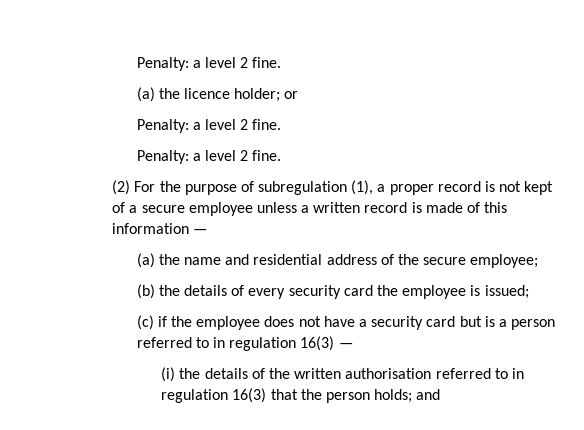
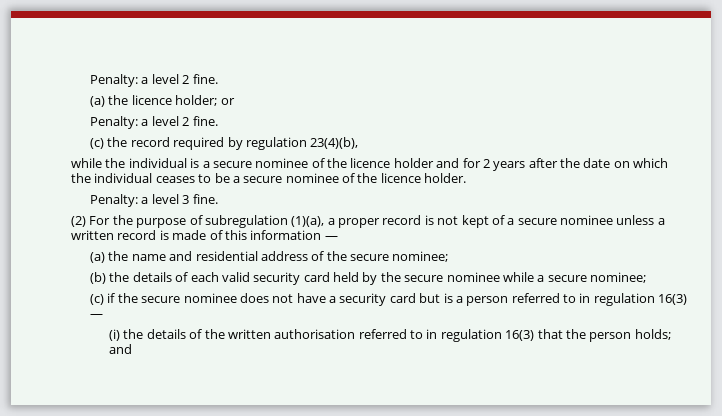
  (a) the licence holder; or
  Penalty: a level 2 fine.
- Penalty: a level 2 fine.
+ (c) the record required by regulation 23(4)(b),
+ while the individual is a secure nominee of the licence holder and for 2 years after the date on which the individual ceases to be a secure nominee of the licence holder.
+ Penalty: a level 3 fine.
- (2) For the purpose of subregulation (1), a proper record is not kept of a secure employee unless a written record is made of this information —
+ (2) For the purpose of subregulation (1)(a), a proper record is not kept of a secure nominee unless a written record is made of this information —
- (a) the name and residential address of the secure employee;
+ (a) the name and residential address of the secure nominee;
- (b) the details of every security card the employee is issued;
+ (b) the details of each valid security card held by the secure nominee while a secure nominee;
- (c) if the employee does not have a security card but is a person referred to in regulation 16(3) —
+ (c) if the secure nominee does not have a security card but is a person referred to in regulation 16(3) —

